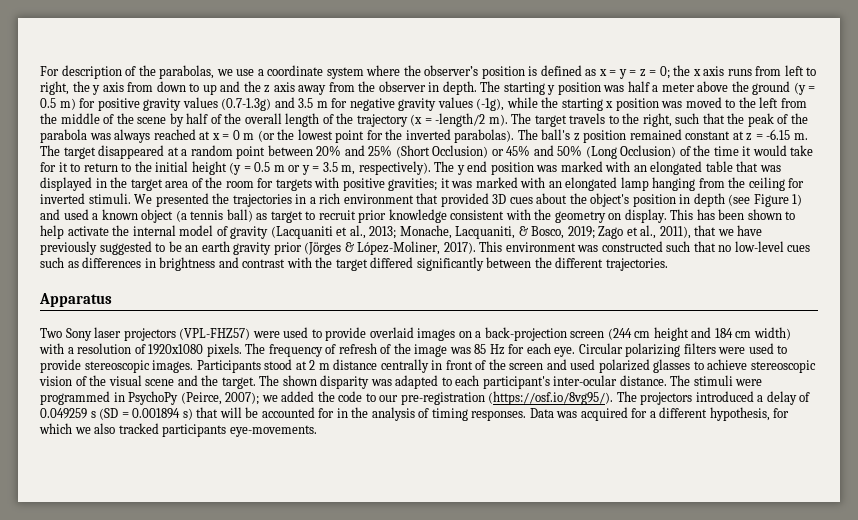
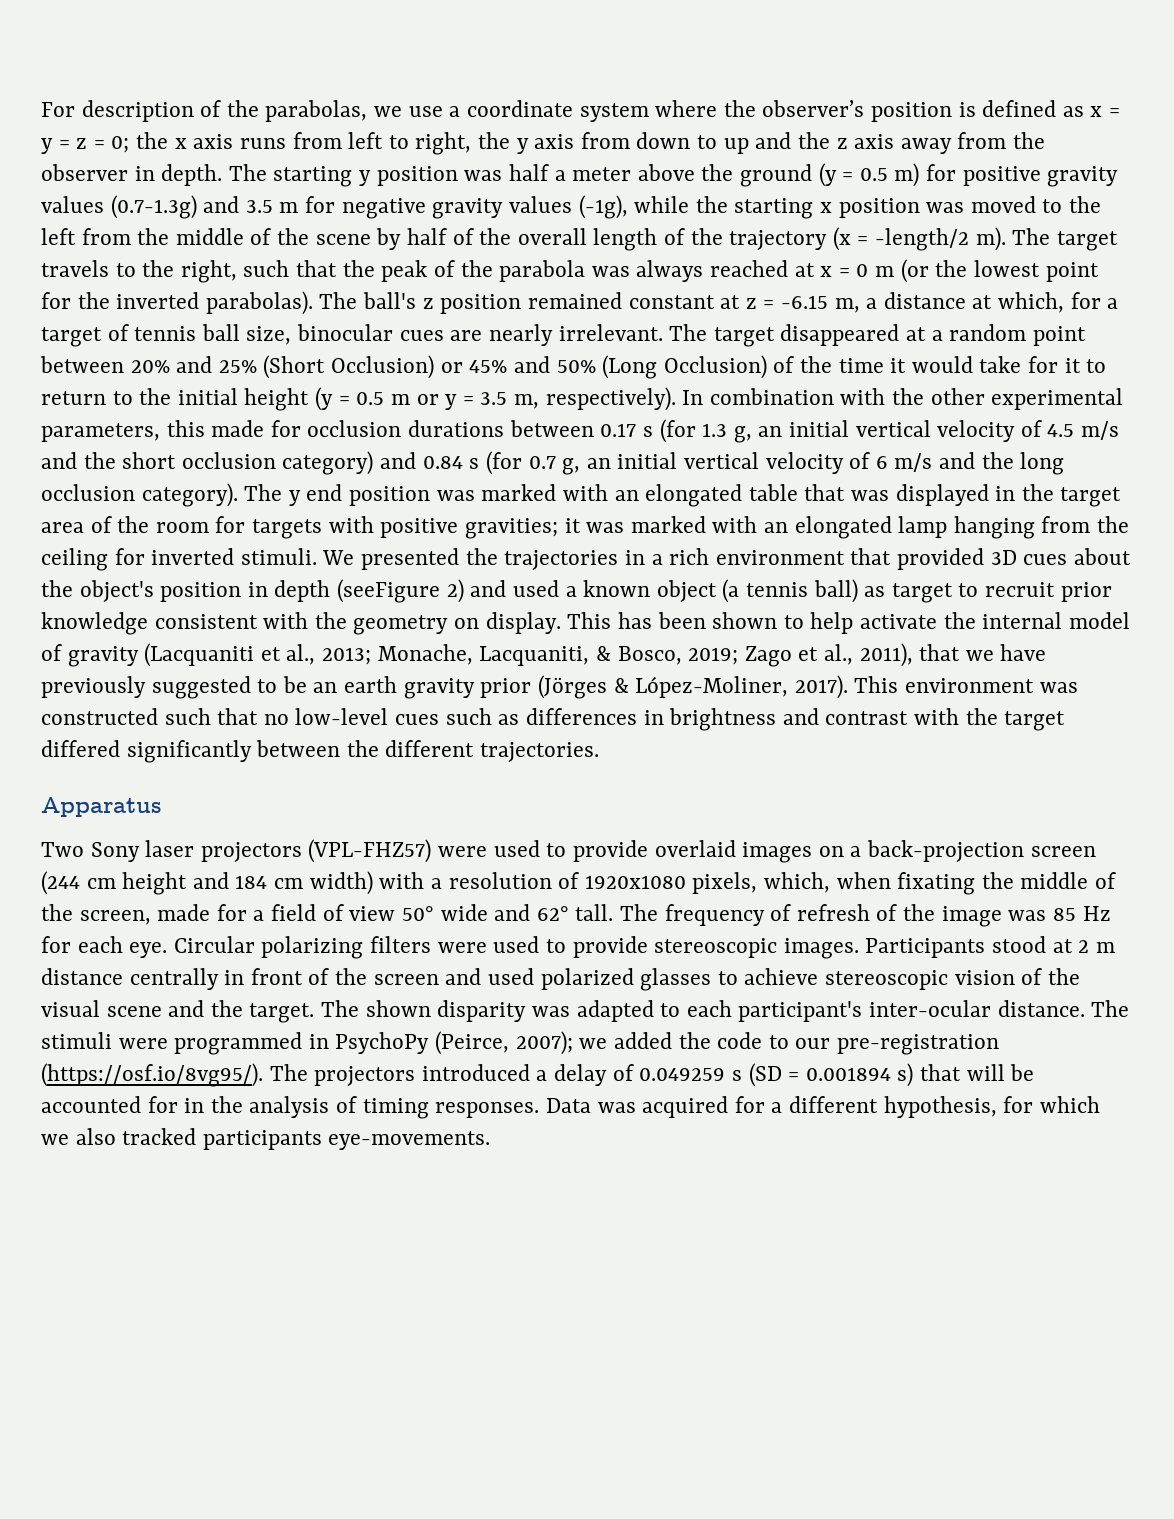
- The ball's z position remained constant at z = -6.15 m.
+ The ball's z position remained constant at z = -6.15 m, a distance at which, for a target of tennis ball size, binocular cues are nearly irrelevant.
+ In combination with the other experimental parameters, this made for occlusion durations between 0.17 s (for 1.3 g, an initial vertical velocity of 4.5 m/s and the short occlusion category) and 0.84 s (for 0.7 g, an initial vertical velocity of 6 m/s and the long occlusion category).
- We presented the trajectories in a rich environment that provided 3D cues about the object's position in depth (see Figure 1) and used a known object (a tennis ball) as target to recruit prior knowledge consistent with the geometry on display.
+ We presented the trajectories in a rich environment that provided 3D cues about the object's position in depth (seeFigure 2) and used a known object (a tennis ball) as target to recruit prior knowledge consistent with the geometry on display.
- Two Sony laser projectors (VPL-FHZ57) were used to provide overlaid images on a back-projection screen (244 cm height and 184 cm width) with a resolution of 1920x1080 pixels.
+ Two Sony laser projectors (VPL-FHZ57) were used to provide overlaid images on a back-projection screen (244 cm height and 184 cm width) with a resolution of 1920x1080 pixels, which, when fixating the middle of the screen, made for a field of view 50° wide and 62° tall.

